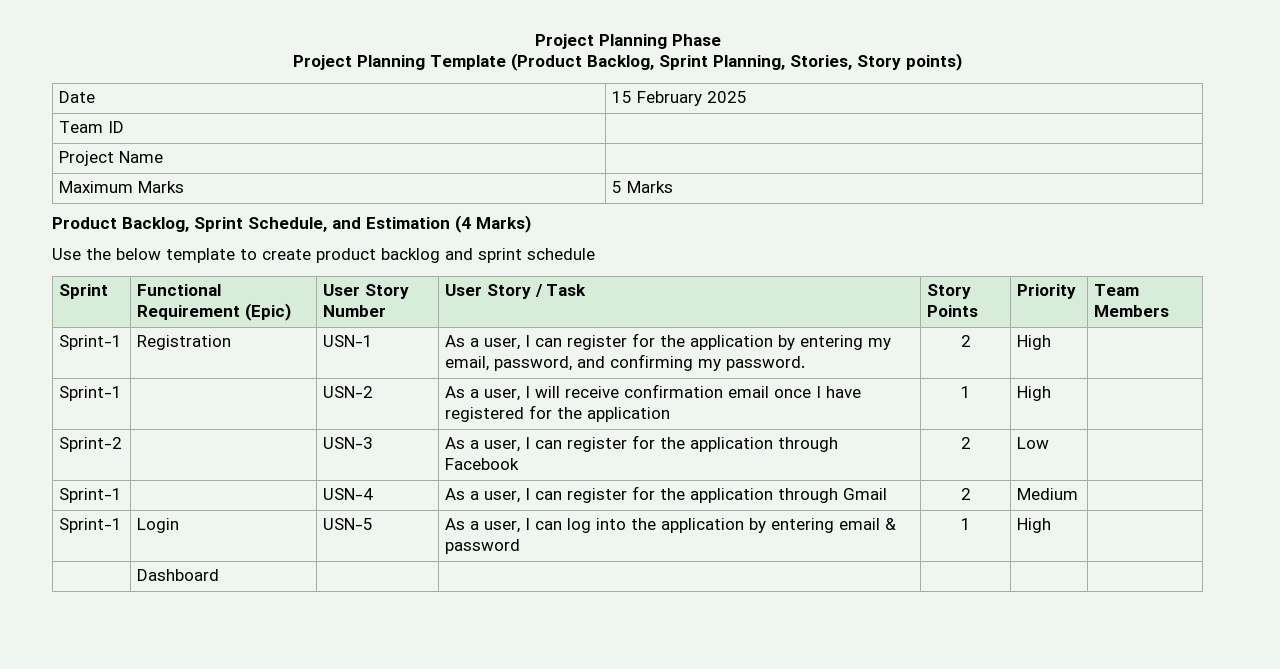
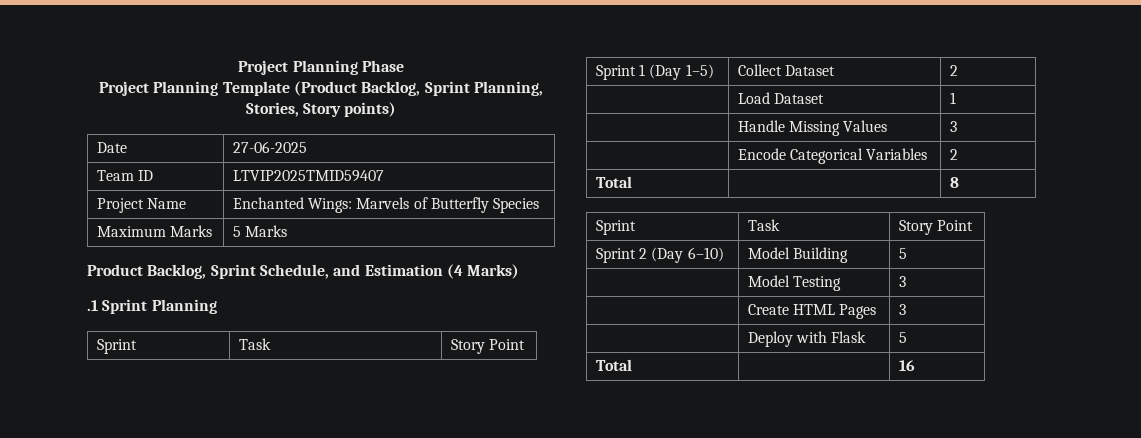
- Date | 15 February 2025
+ Date | 27-06-2025
- Team ID |
+ Team ID | LTVIP2025TMID59407
- Project Name |
+ Project Name | Enchanted Wings: Marvels of Butterfly Species
- Use the below template to create product backlog and sprint schedule
- Sprint | Functional Requirement (Epic) | User Story Number | User Story / Task | Story Points | Priority | Team Members
- Sprint-1 | Registration | USN-1 | As a user, I can register for the application by entering my email, password, and confirming my password. | 2 | High |
- Sprint-1 | | USN-2 | As a user, I will receive confirmation email once I have registered for the application | 1 | High |
- Sprint-2 | | USN-3 | As a user, I can register for the application through Facebook | 2 | Low |
- Sprint-1 | | USN-4 | As a user, I can register for the application through Gmail | 2 | Medium |
- Sprint-1 | Login | USN-5 | As a user, I can log into the application by entering email & password | 1 | High |
- | Dashboard | | | | |
+ .1 Sprint Planning
+ Sprint | Task | Story Point
+ Sprint 1 (Day 1–5) | Collect Dataset | 2
+ | Load Dataset | 1
+ | Handle Missing Values | 3
+ | Encode Categorical Variables | 2
+ Total | | 8
+ Sprint | Task | Story Point
+ Sprint 2 (Day 6–10) | Model Building | 5
+ | Model Testing | 3
+ | Create HTML Pages | 3
+ | Deploy with Flask | 5
+ Total | | 16

